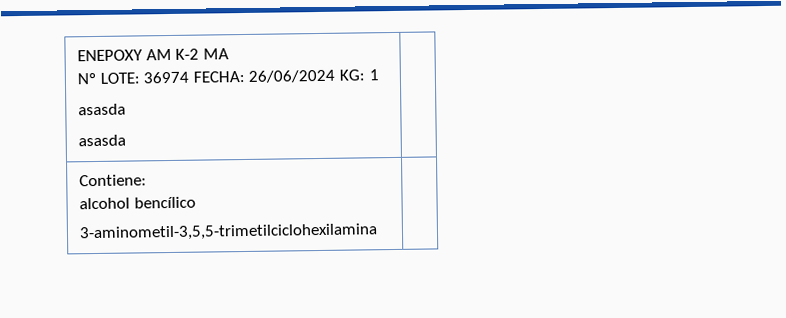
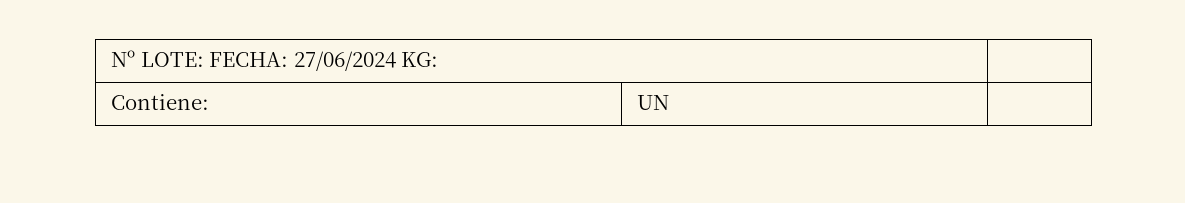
- ENEPOXY AM K-2 MA
- Nº LOTE: 36974 FECHA: 26/06/2024 KG: 1
- asasda
- asasda |
- Contiene:
- alcohol bencílico
- 3-aminometil-3,5,5-trimetilciclohexilamina |
+ Nº LOTE: FECHA: 27/06/2024 KG: |
+ Contiene: | UN |

